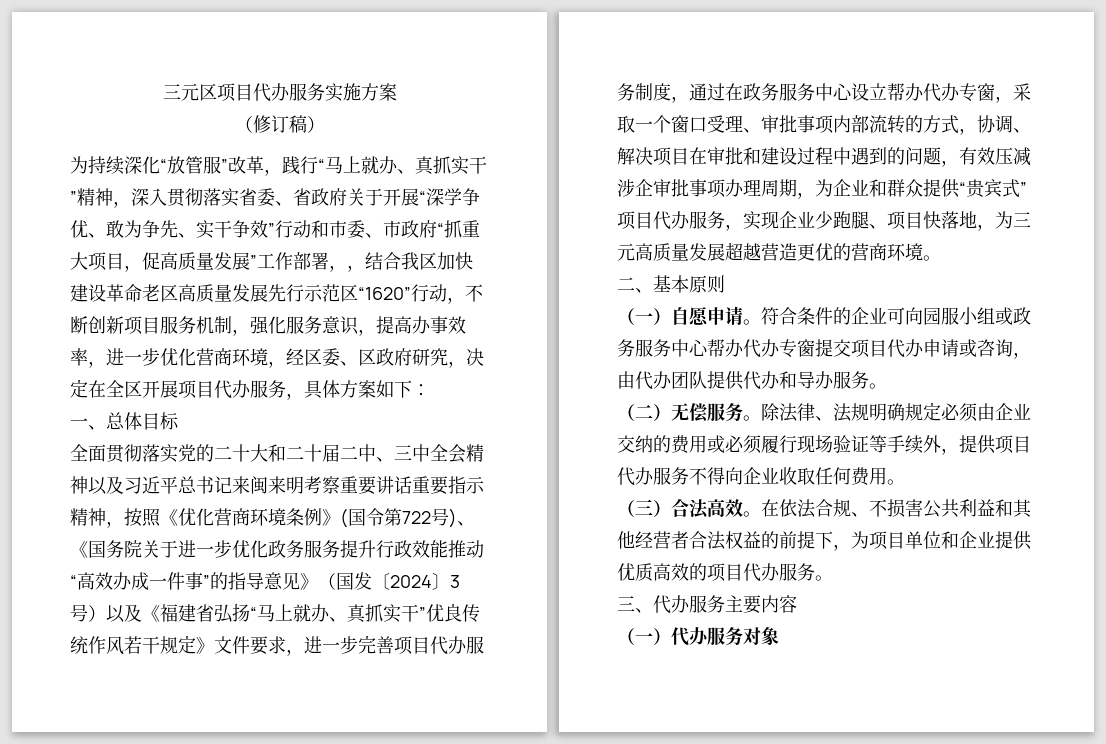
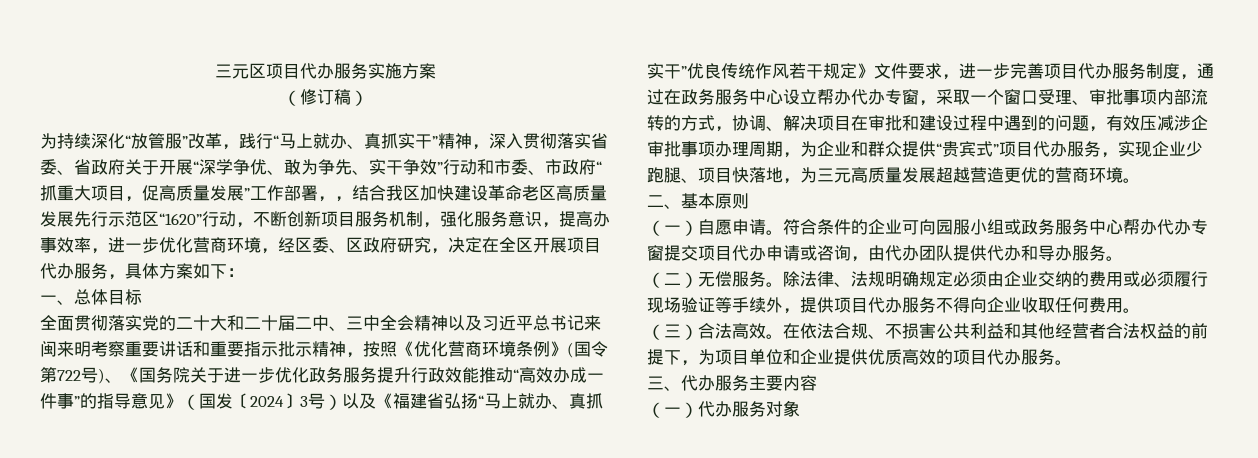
- 全面贯彻落实党的二十大和二十届二中、三中全会精神以及习近平总书记来闽来明考察重要讲话重要指示精神，按照《优化营商环境条例》(国令第722号)、《国务院关于进一步优化政务服务提升行政效能推动“高效办成一件事”的指导意见》（国发〔2024〕3号）以及《福建省弘扬“马上就办、真抓实干”优良传统作风若干规定》文件要求，进一步完善项目代办服务制度，通过在政务服务中心设立帮办代办专窗，采取一个窗口受理、审批事项内部流转的方式，协调、解决项目在审批和建设过程中遇到的问题，有效压减涉企审批事项办理周期，为企业和群众提供“贵宾式”项目代办服务，实现企业少跑腿、项目快落地，为三元高质量发展超越营造更优的营商环境。
+ 全面贯彻落实党的二十大和二十届二中、三中全会精神以及习近平总书记来闽来明考察重要讲话和重要指示批示精神，按照《优化营商环境条例》(国令第722号)、《国务院关于进一步优化政务服务提升行政效能推动“高效办成一件事”的指导意见》（国发〔2024〕3号）以及《福建省弘扬“马上就办、真抓实干”优良传统作风若干规定》文件要求，进一步完善项目代办服务制度，通过在政务服务中心设立帮办代办专窗，采取一个窗口受理、审批事项内部流转的方式，协调、解决项目在审批和建设过程中遇到的问题，有效压减涉企审批事项办理周期，为企业和群众提供“贵宾式”项目代办服务，实现企业少跑腿、项目快落地，为三元高质量发展超越营造更优的营商环境。

